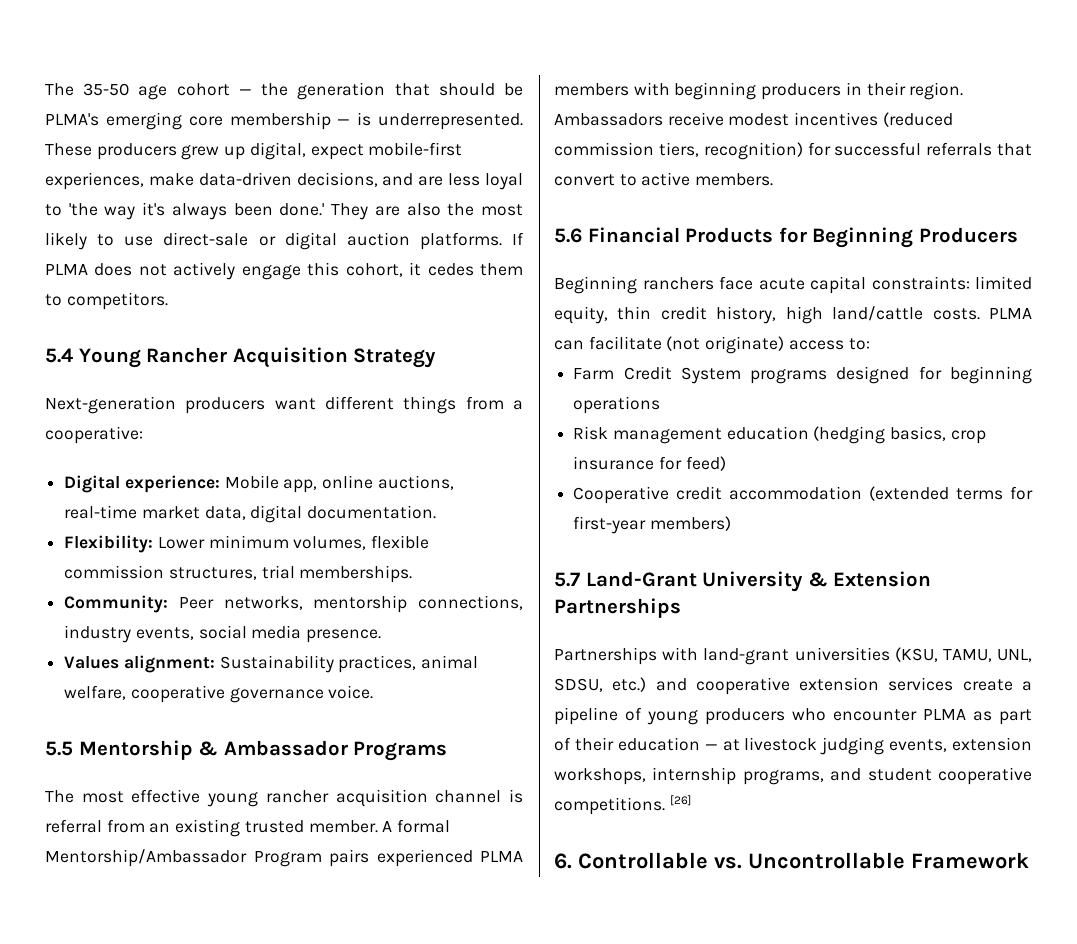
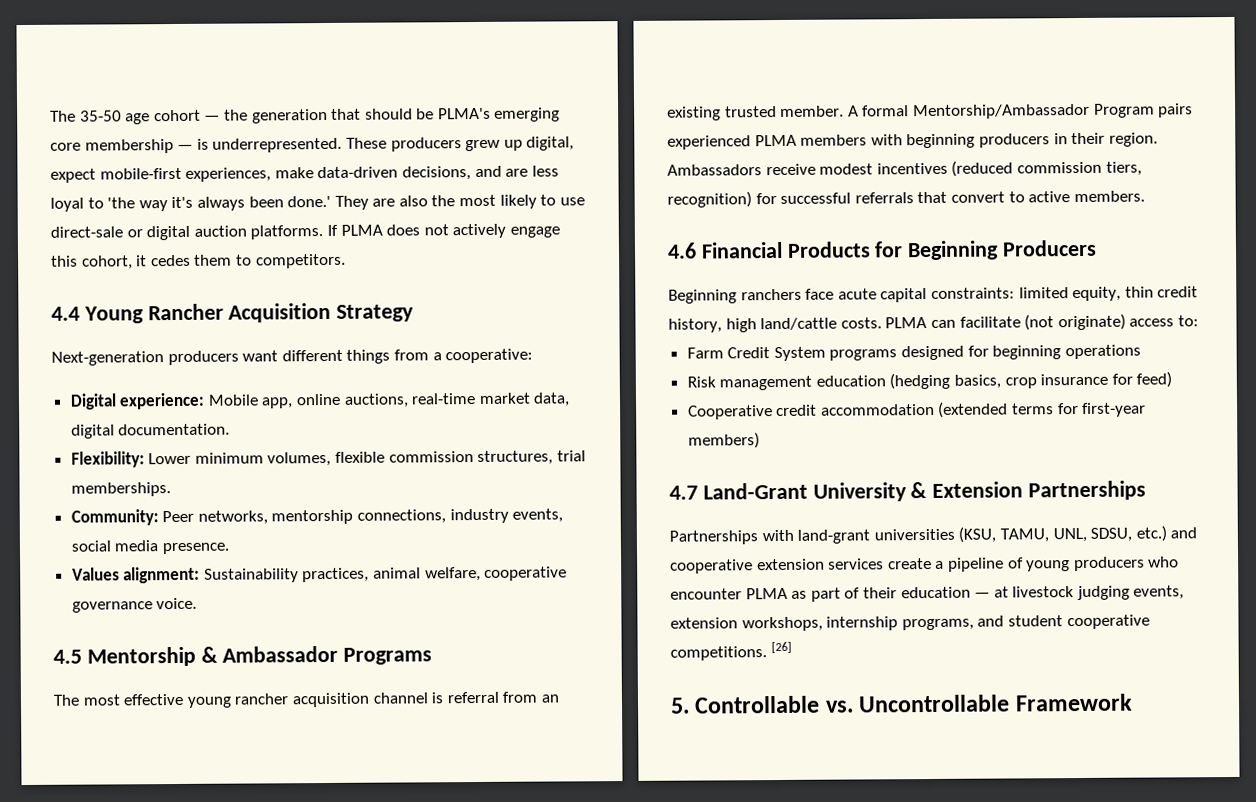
- 5.4 Young Rancher Acquisition Strategy
+ 4.4 Young Rancher Acquisition Strategy
- 5.5 Mentorship & Ambassador Programs
+ 4.5 Mentorship & Ambassador Programs
- 5.6 Financial Products for Beginning Producers
+ 4.6 Financial Products for Beginning Producers
- 5.7 Land-Grant University & Extension Partnerships
+ 4.7 Land-Grant University & Extension Partnerships
- 6. Controllable vs. Uncontrollable Framework
+ 5. Controllable vs. Uncontrollable Framework

